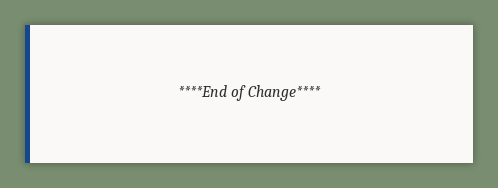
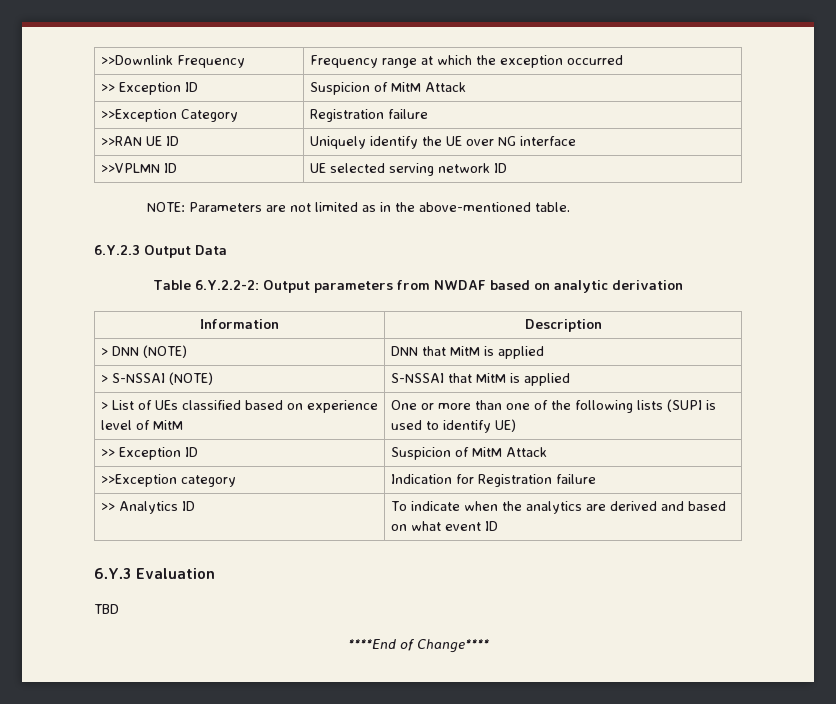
+ >>Downlink Frequency | Frequency range at which the exception occurred
+ >> Exception ID | Suspicion of MitM Attack
+ >>Exception Category | Registration failure
+ >>RAN UE ID | Uniquely identify the UE over NG interface
+ >>VPLMN ID | UE selected serving network ID
+ NOTE: Parameters are not limited as in the above-mentioned table.
+ 6.Y.2.3 Output Data
+ Table 6.Y.2.2-2: Output parameters from NWDAF based on analytic derivation
+ Information | Description
+ > DNN (NOTE) | DNN that MitM is applied
+ > S-NSSAI (NOTE) | S-NSSAI that MitM is applied
+ > List of UEs classified based on experience level of MitM | One or more than one of the following lists (SUPI is used to identify UE)
+ >> Exception ID | Suspicion of MitM Attack
+ >>Exception category | Indication for Registration failure
+ >> Analytics ID | To indicate when the analytics are derived and based on what event ID
+ 6.Y.3 Evaluation
+ TBD

